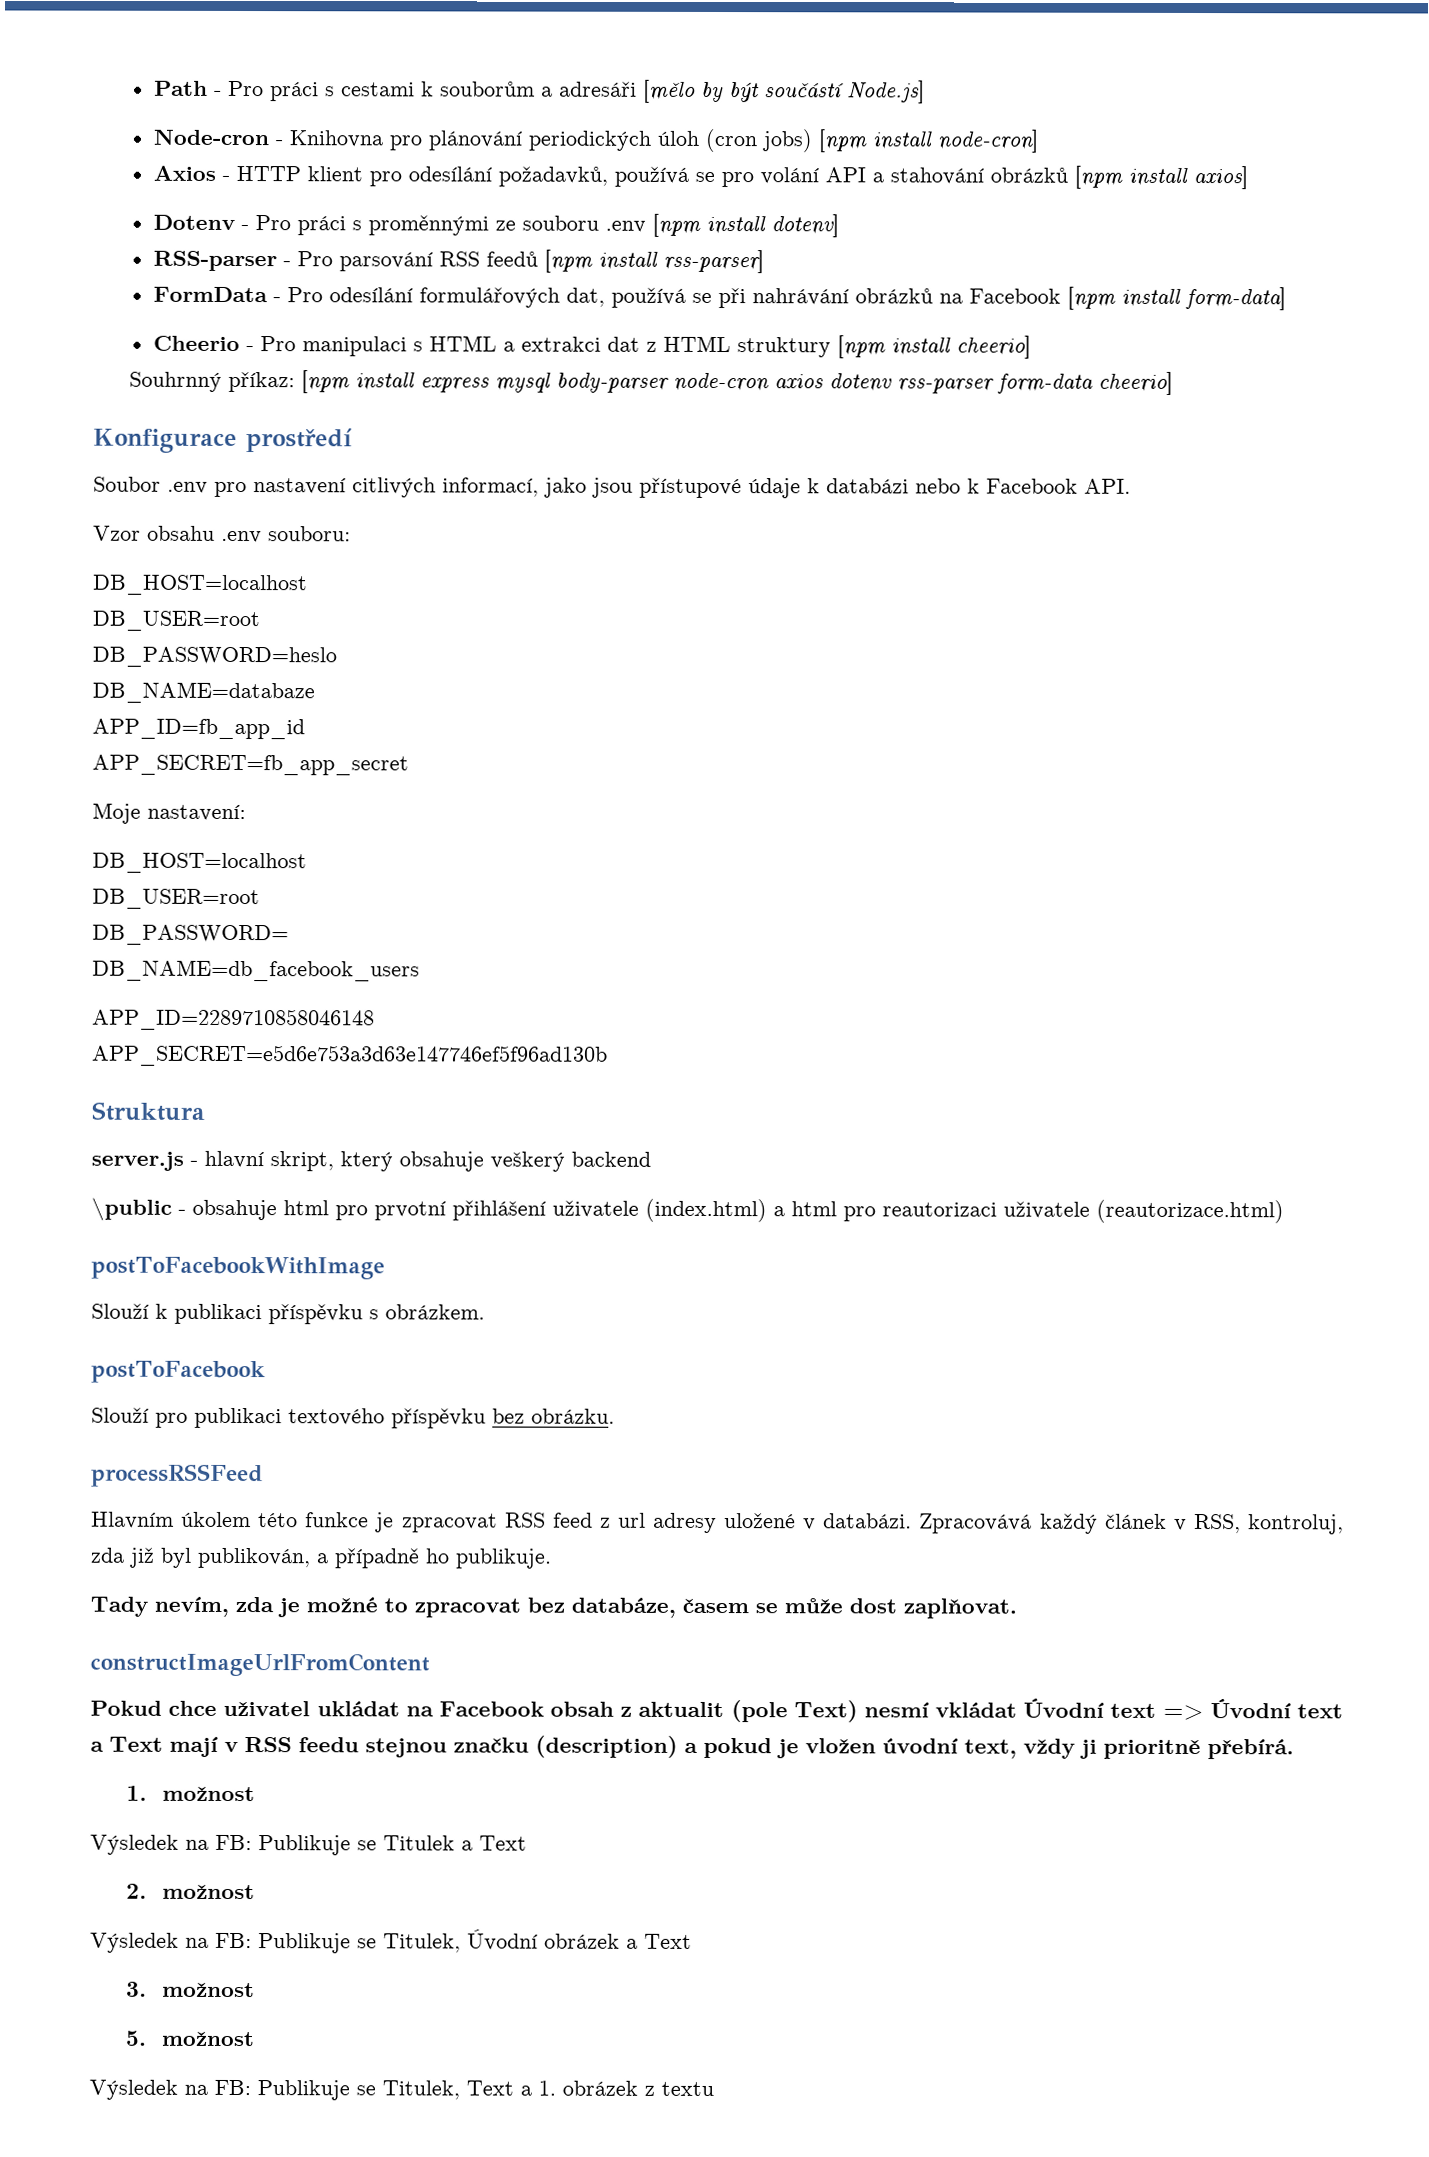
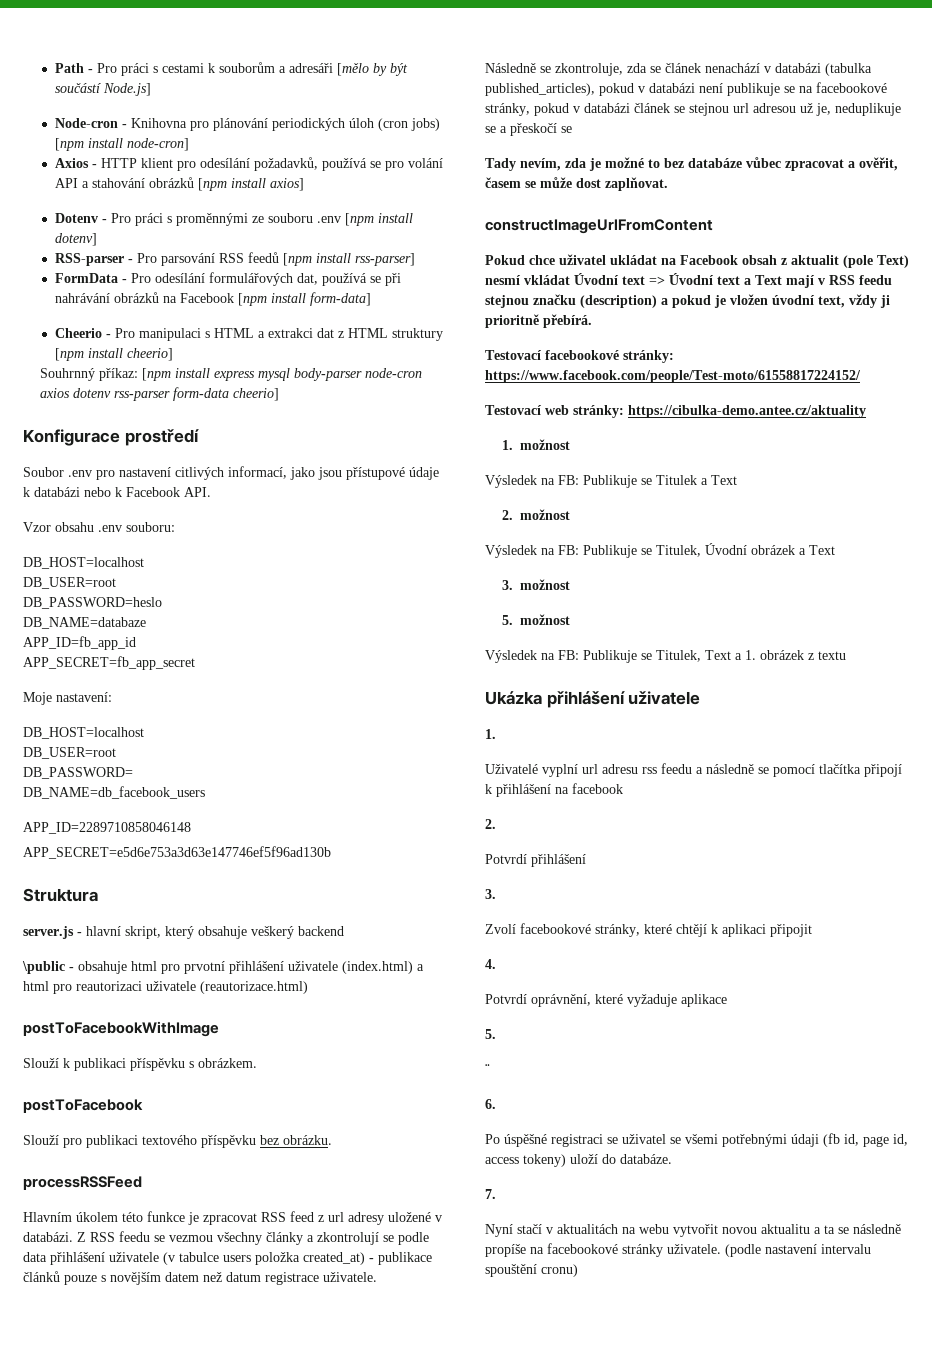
- Zpracovává každý článek v RSS, kontroluj, zda již byl publikován, a případně ho publikuje.
+ Z RSS feedu se vezmou všechny články a zkontrolují se podle data přihlášení uživatele (v tabulce users položka created_at) - publikace článků pouze s novějším datem než datum registrace uživatele.
+ Následně se zkontroluje, zda se článek nenachází v databázi (tabulka published_articles), pokud v databázi není publikuje se na facebookové stránky, pokud v databázi článek se stejnou url adresou už je, neduplikuje se a přeskočí se
- Tady nevím, zda je možné to zpracovat bez databáze, časem se může dost zaplňovat.
+ Tady nevím, zda je možné to bez databáze vůbec zpracovat a ověřit, časem se může dost zaplňovat.
+ Testovací facebookové stránky: https://www.facebook.com/people/Test-moto/61558817224152/
+ Testovací web stránky: https://cibulka-demo.antee.cz/aktuality
+ Ukázka přihlášení uživatele
+ 1.
+ Uživatelé vyplní url adresu rss feedu a následně se pomocí tlačítka připojí k přihlášení na facebook
+ 2.
+ Potvrdí přihlášení
+ 3.
+ Zvolí facebookové stránky, které chtějí k aplikaci připojit
+ 4.
+ Potvrdí oprávnění, které vyžaduje aplikace
+ 5.
+ ¨
+ 6.
+ Po úspěšné registraci se uživatel se všemi potřebnými údaji (fb id, page id, access tokeny) uloží do databáze.
+ 7.
+ Nyní stačí v aktualitách na webu vytvořit novou aktualitu a ta se následně propíše na facebookové stránky uživatele. (podle nastavení intervalu spouštění cronu)

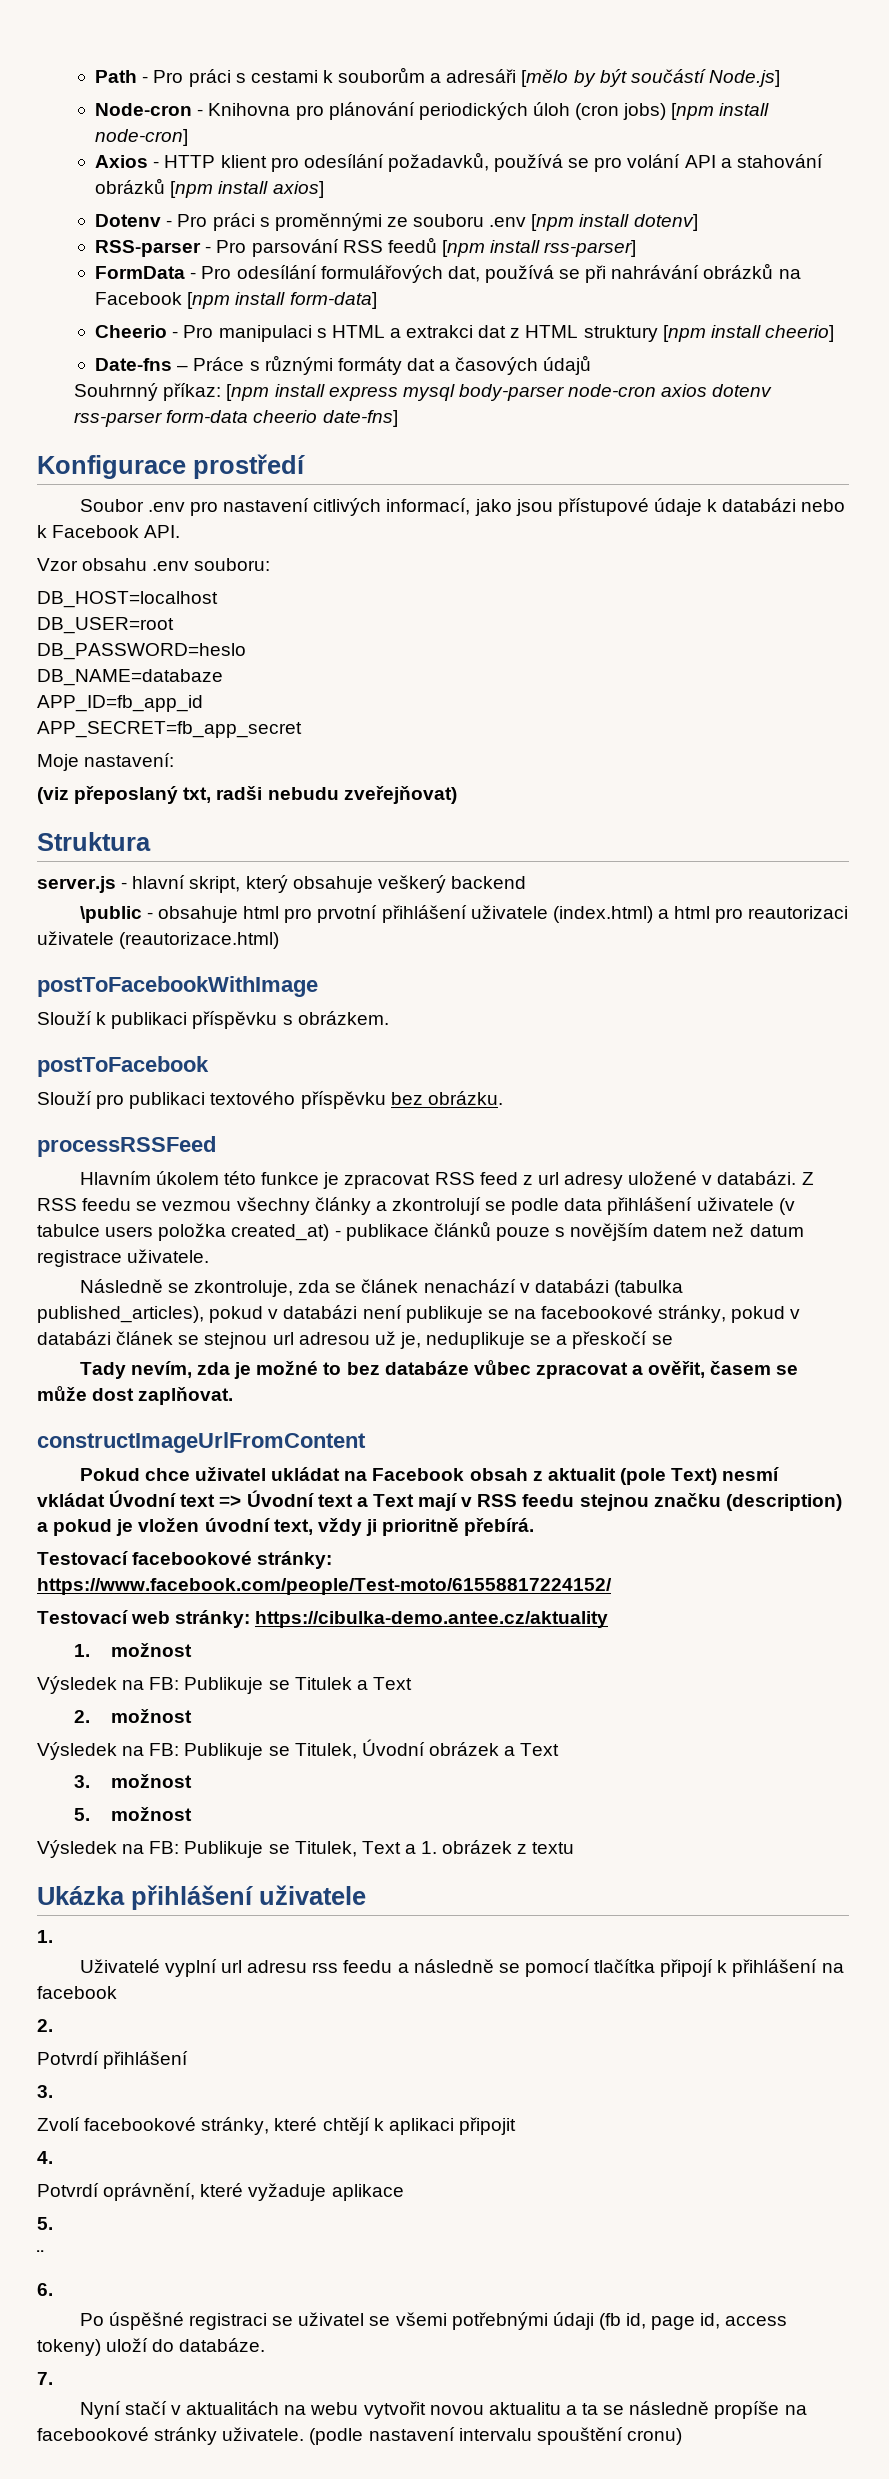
+ Date-fns – Práce s různými formáty dat a časových údajů
- Souhrnný příkaz: [npm install express mysql body-parser node-cron axios dotenv rss-parser form-data cheerio]
+ Souhrnný příkaz: [npm install express mysql body-parser node-cron axios dotenv rss-parser form-data cheerio date-fns]
  Moje nastavení:
- DB_HOST=localhost
- DB_USER=root
- DB_PASSWORD=
- DB_NAME=db_facebook_users
- APP_ID=2289710858046148
- APP_SECRET=e5d6e753a3d63e147746ef5f96ad130b
+ (viz přeposlaný txt, radši nebudu zveřejňovat)

